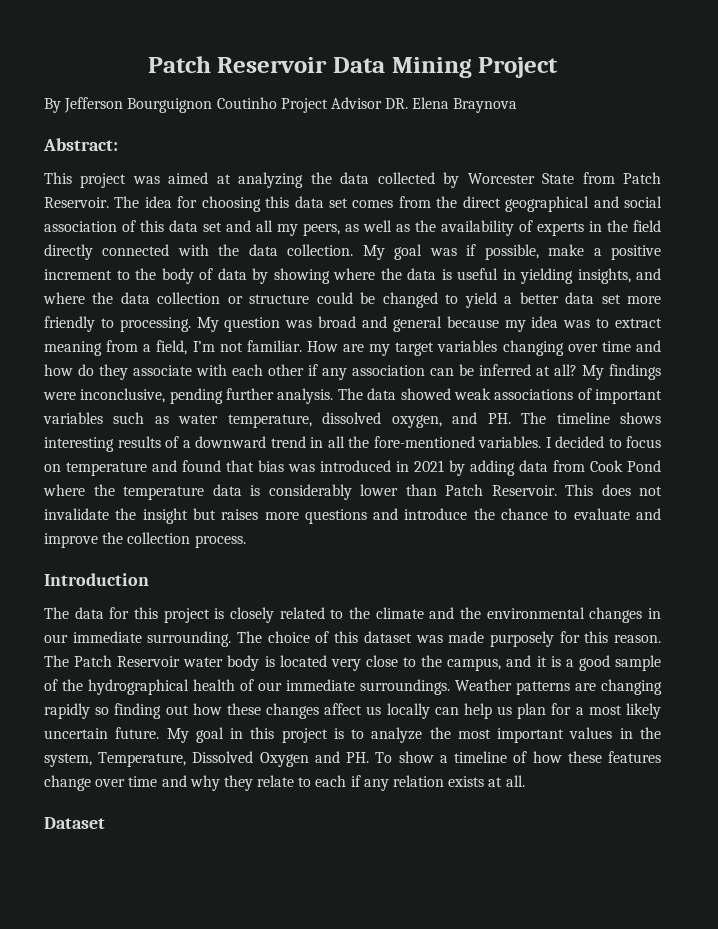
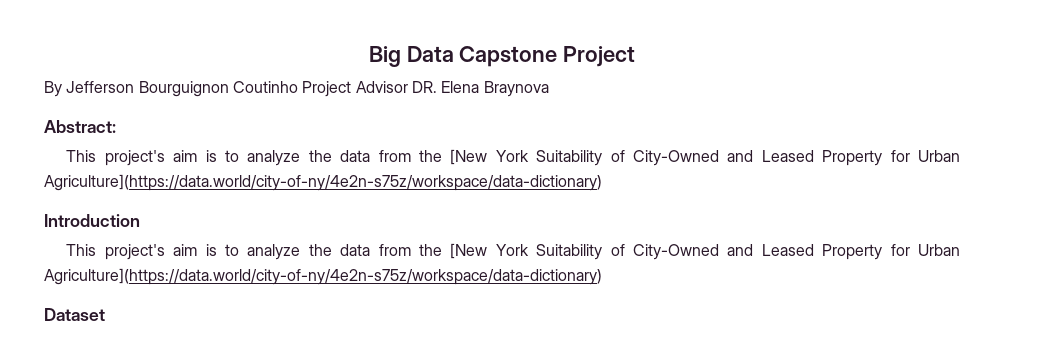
- Patch Reservoir Data Mining Project
+ Big Data Capstone Project
  Abstract:
- This project was aimed at analyzing the data collected by Worcester State from Patch Reservoir. The idea for choosing this data set comes from the direct geographical and social association of this data set and all my peers, as well as the availability of experts in the field directly connected with the data collection. My goal was if possible, make a positive increment to the body of data by showing where the data is useful in yielding insights, and where the data collection or structure could be changed to yield a better data set more friendly to processing. My question was broad and general because my idea was to extract meaning from a field, I’m not familiar. How are my target variables changing over time and how do they associate with each other if any association can be inferred at all? My findings were inconclusive, pending further analysis. The data showed weak associations of important variables such as water temperature, dissolved oxygen, and PH. The timeline shows interesting results of a downward trend in all the fore-mentioned variables. I decided to focus on temperature and found that bias was introduced in 2021 by adding data from Cook Pond where the temperature data is considerably lower than Patch Reservoir. This does not invalidate the insight but raises more questions and introduce the chance to evaluate and improve the collection process.
+ This project's aim is to analyze the data from the [New York Suitability of City-Owned and Leased Property for Urban Agriculture](https://data.world/city-of-ny/4e2n-s75z/workspace/data-dictionary)
  Introduction
- The data for this project is closely related to the climate and the environmental changes in our immediate surrounding. The choice of this dataset was made purposely for this reason. The Patch Reservoir water body is located very close to the campus, and it is a good sample of the hydrographical health of our immediate surroundings. Weather patterns are changing rapidly so finding out how these changes affect us locally can help us plan for a most likely uncertain future. My goal in this project is to analyze the most important values in the system, Temperature, Dissolved Oxygen and PH. To show a timeline of how these features change over time and why they relate to each if any relation exists at all.
+ This project's aim is to analyze the data from the [New York Suitability of City-Owned and Leased Property for Urban Agriculture](https://data.world/city-of-ny/4e2n-s75z/workspace/data-dictionary)

